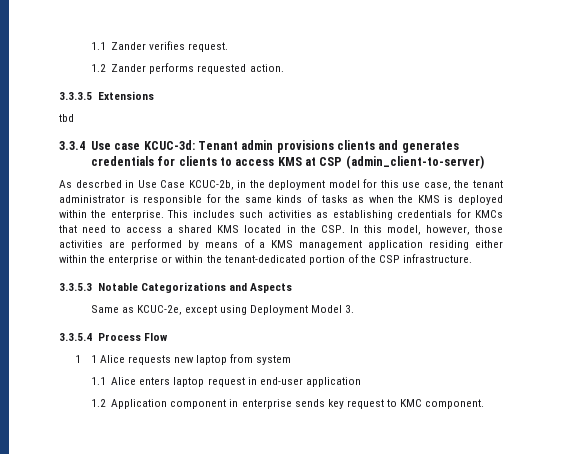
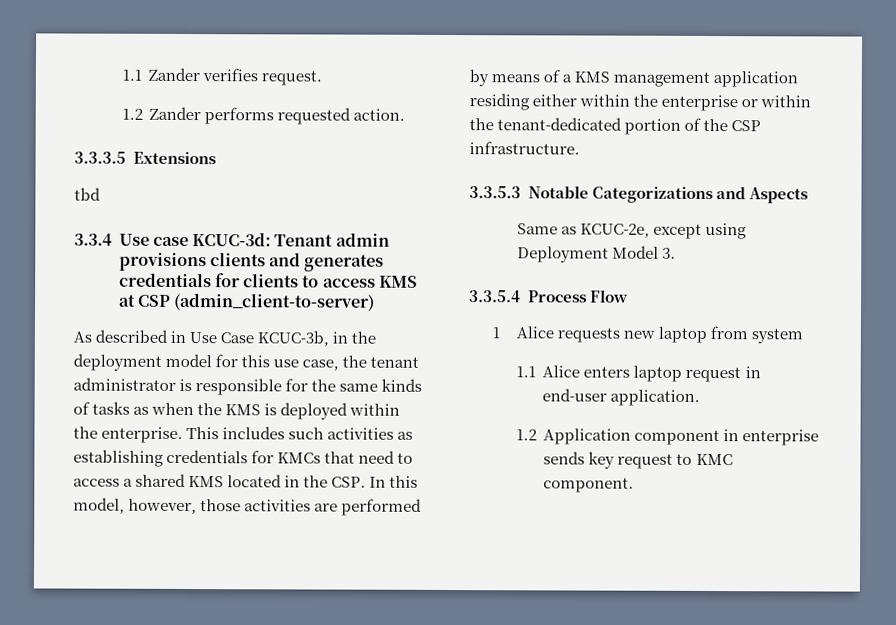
- As descrbed in Use Case KCUC-2b, in the deployment model for this use case, the tenant administrator is responsible for the same kinds of tasks as when the KMS is deployed within the enterprise.
+ As described in Use Case KCUC-3b, in the deployment model for this use case, the tenant administrator is responsible for the same kinds of tasks as when the KMS is deployed within the enterprise.
- 1 1 Alice requests new laptop from system
+ 1 Alice requests new laptop from system
- 1.1 Alice enters laptop request in end-user application
+ 1.1 Alice enters laptop request in end-user application.

